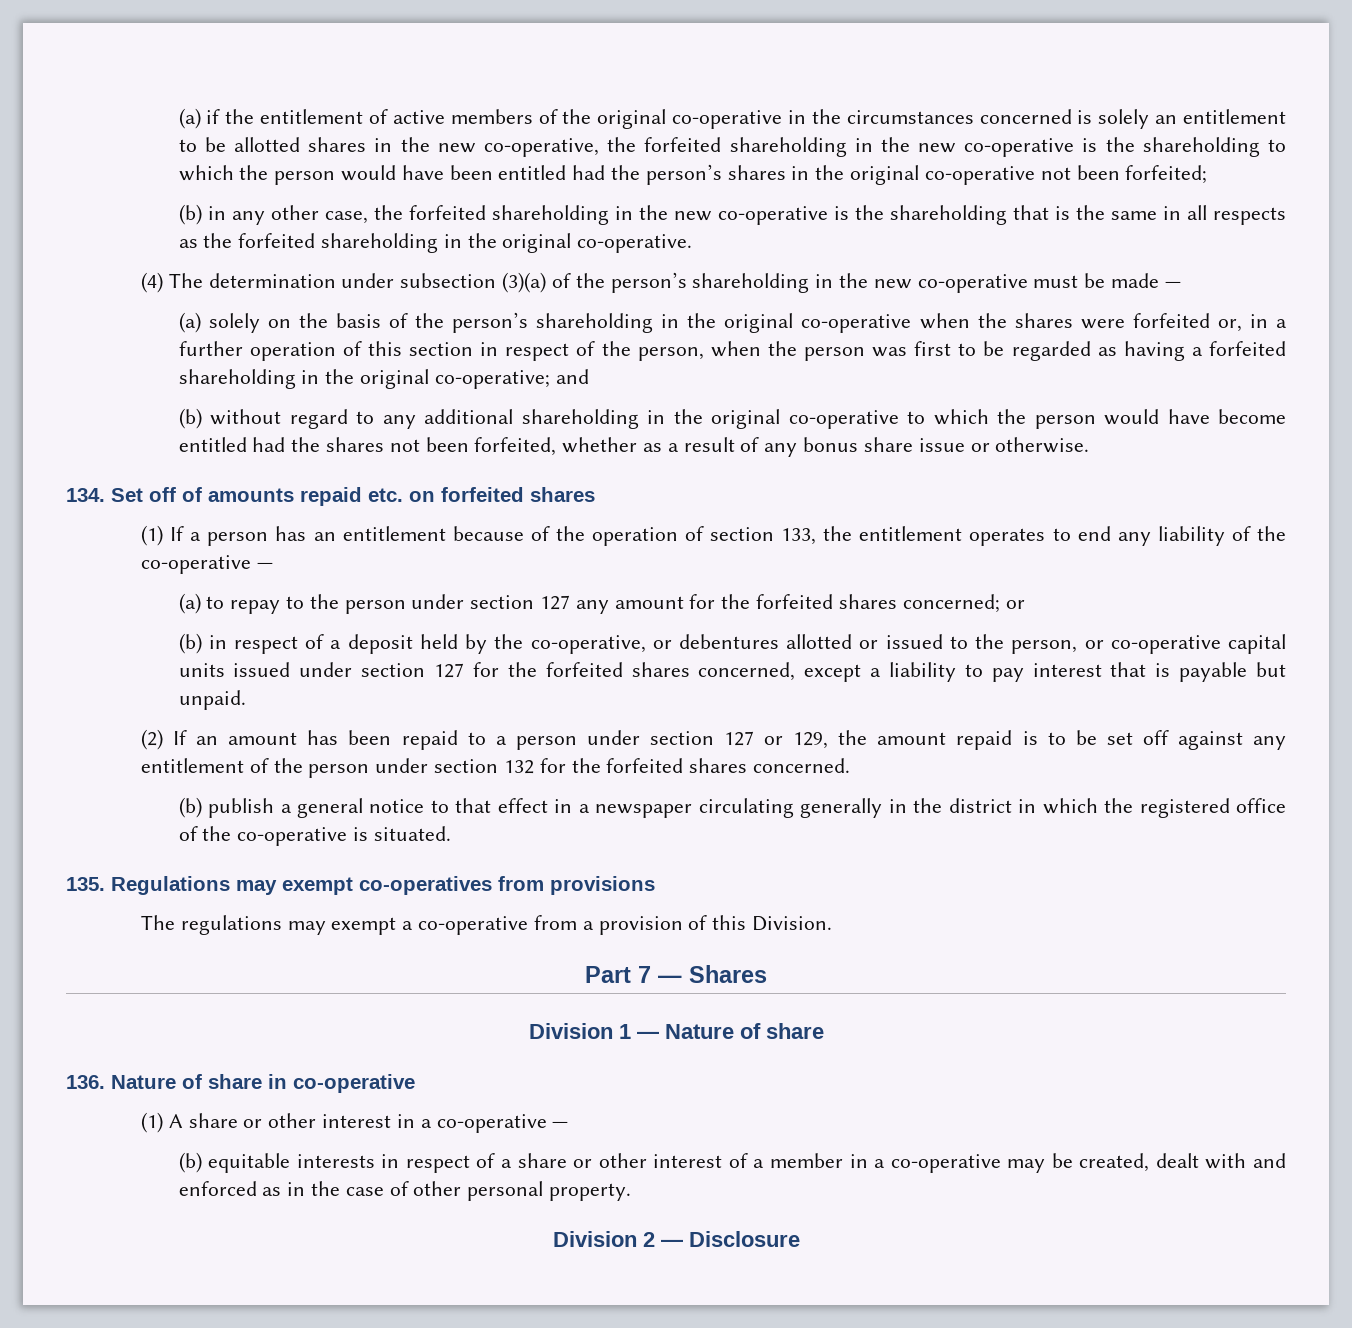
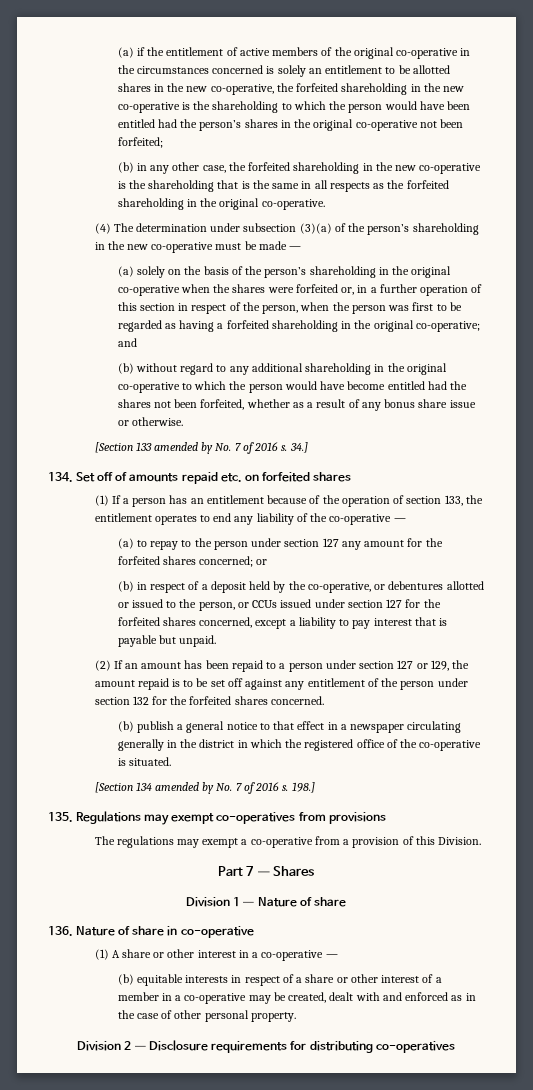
+ [Section 133 amended by No. 7 of 2016 s. 34.]
- (b) in respect of a deposit held by the co-operative, or debentures allotted or issued to the person, or co-operative capital units issued under section 127 for the forfeited shares concerned, except a liability to pay interest that is payable but unpaid.
+ (b) in respect of a deposit held by the co-operative, or debentures allotted or issued to the person, or CCUs issued under section 127 for the forfeited shares concerned, except a liability to pay interest that is payable but unpaid.
+ [Section 134 amended by No. 7 of 2016 s. 198.]
- Division 2 — Disclosure
+ Division 2 — Disclosure requirements for distributing co-operatives

